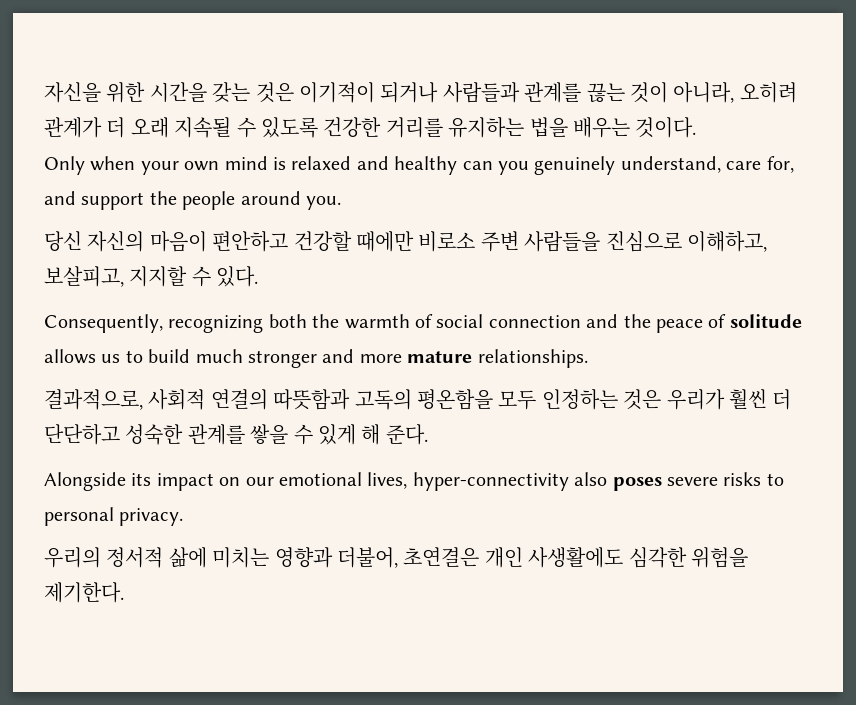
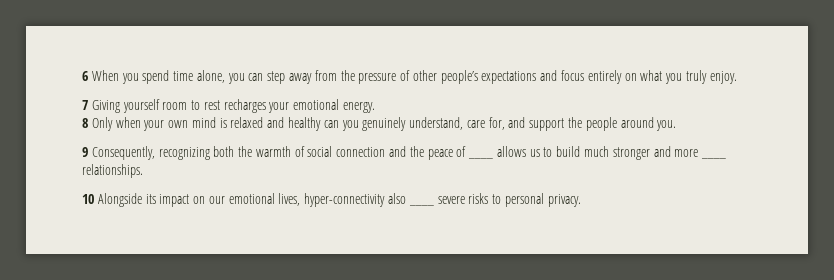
- 자신을 위한 시간을 갖는 것은 이기적이 되거나 사람들과 관계를 끊는 것이 아니라, 오히려 관계가 더 오래 지속될 수 있도록 건강한 거리를 유지하는 법을 배우는 것이다.
- Only when your own mind is relaxed and healthy can you genuinely understand, care for, and support the people around you.
+ 6 When you spend time alone, you can step away from the pressure of other people’s expectations and focus entirely on what you truly enjoy.
+ 7 Giving yourself room to rest recharges your emotional energy.
+ 8 Only when your own mind is relaxed and healthy can you genuinely understand, care for, and support the people around you.
- 당신 자신의 마음이 편안하고 건강할 때에만 비로소 주변 사람들을 진심으로 이해하고, 보살피고, 지지할 수 있다.
- Consequently, recognizing both the warmth of social connection and the peace of solitude allows us to build much stronger and more mature relationships.
+ 9 Consequently, recognizing both the warmth of social connection and the peace of ____ allows us to build much stronger and more ____ relationships.
- 결과적으로, 사회적 연결의 따뜻함과 고독의 평온함을 모두 인정하는 것은 우리가 훨씬 더 단단하고 성숙한 관계를 쌓을 수 있게 해 준다.
- Alongside its impact on our emotional lives, hyper-connectivity also poses severe risks to personal privacy.
+ 10 Alongside its impact on our emotional lives, hyper-connectivity also ____ severe risks to personal privacy.
- 우리의 정서적 삶에 미치는 영향과 더불어, 초연결은 개인 사생활에도 심각한 위험을 제기한다.

